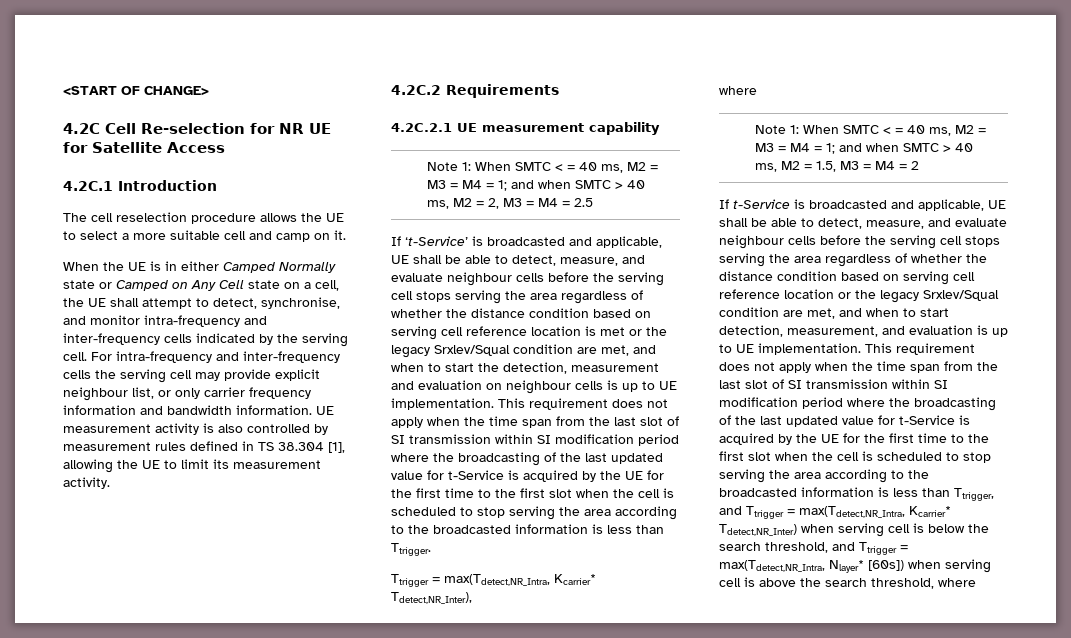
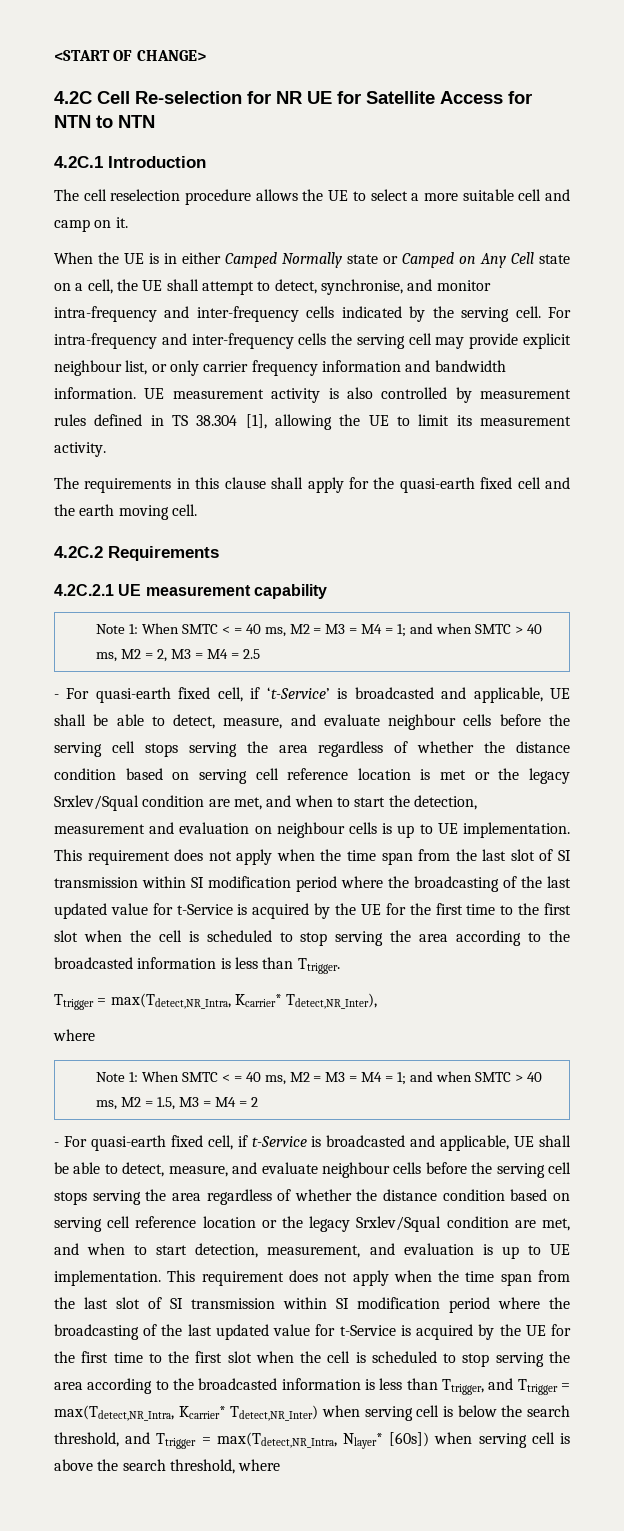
- 4.2C Cell Re-selection for NR UE for Satellite Access
+ 4.2C Cell Re-selection for NR UE for Satellite Access for NTN to NTN
+ The requirements in this clause shall apply for the quasi-earth fixed cell and the earth moving cell.
- If ‘t-Service’ is broadcasted and applicable, UE shall be able to detect, measure, and evaluate neighbour cells before the serving cell stops serving the area regardless of whether the distance condition based on serving cell reference location is met or the legacy Srxlev/Squal condition are met, and when to start the detection, measurement and evaluation on neighbour cells is up to UE implementation.
+ - For quasi-earth fixed cell, if ‘t-Service’ is broadcasted and applicable, UE shall be able to detect, measure, and evaluate neighbour cells before the serving cell stops serving the area regardless of whether the distance condition based on serving cell reference location is met or the legacy Srxlev/Squal condition are met, and when to start the detection, measurement and evaluation on neighbour cells is up to UE implementation.
- If t-Service is broadcasted and applicable, UE shall be able to detect, measure, and evaluate neighbour cells before the serving cell stops serving the area regardless of whether the distance condition based on serving cell reference location or the legacy Srxlev/Squal condition are met, and when to start detection, measurement, and evaluation is up to UE implementation.
+ - For quasi-earth fixed cell, if t-Service is broadcasted and applicable, UE shall be able to detect, measure, and evaluate neighbour cells before the serving cell stops serving the area regardless of whether the distance condition based on serving cell reference location or the legacy Srxlev/Squal condition are met, and when to start detection, measurement, and evaluation is up to UE implementation.

